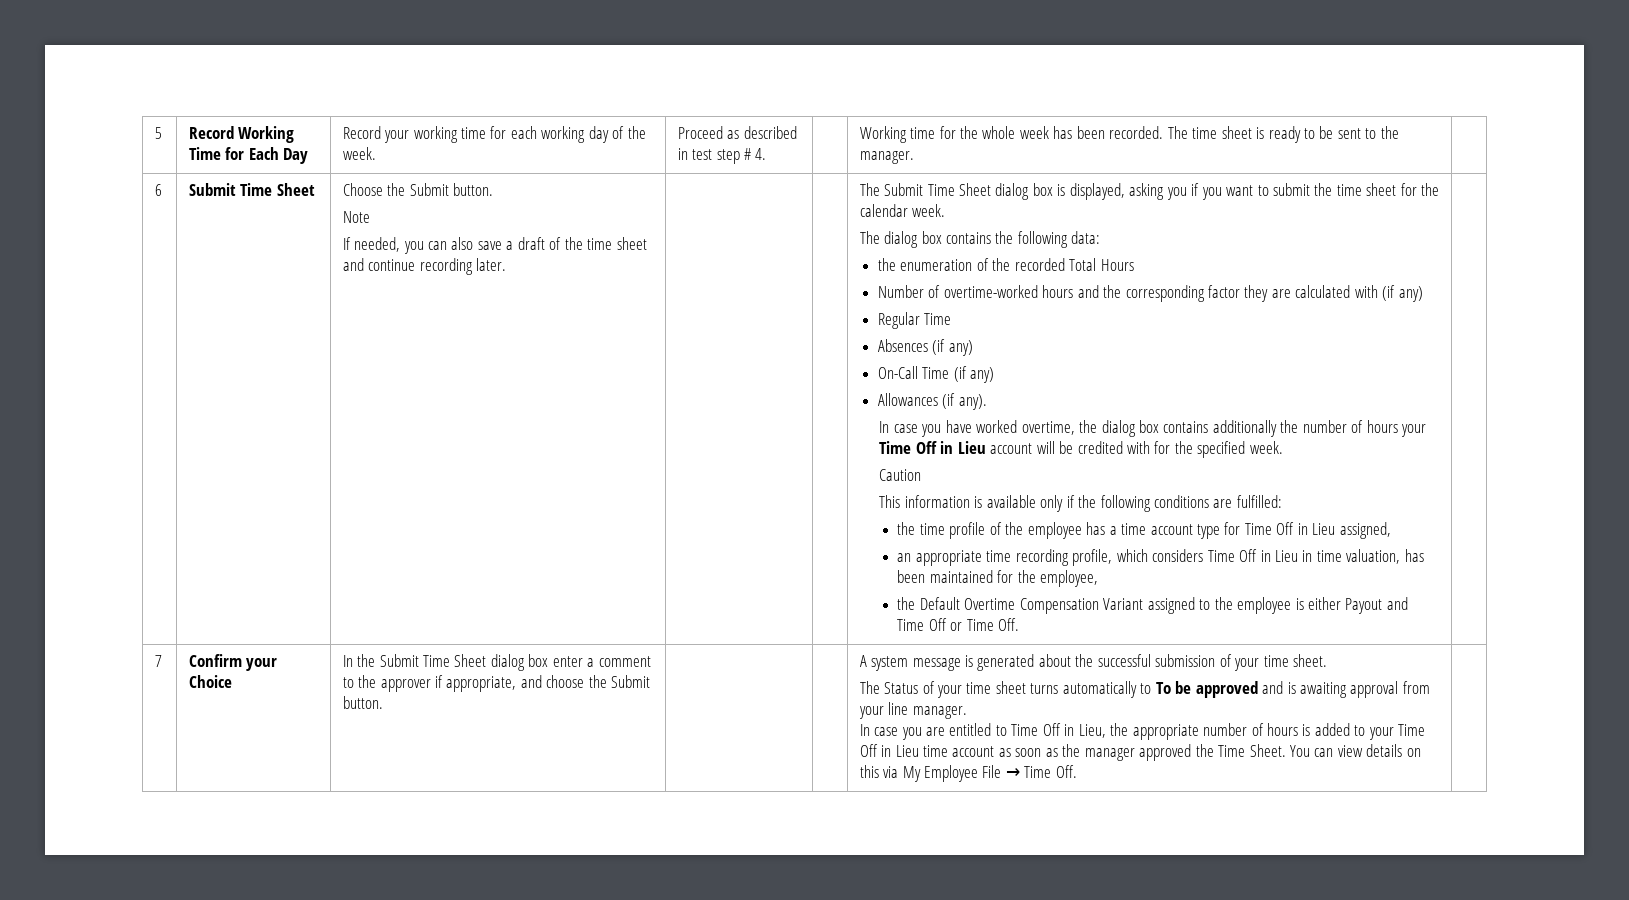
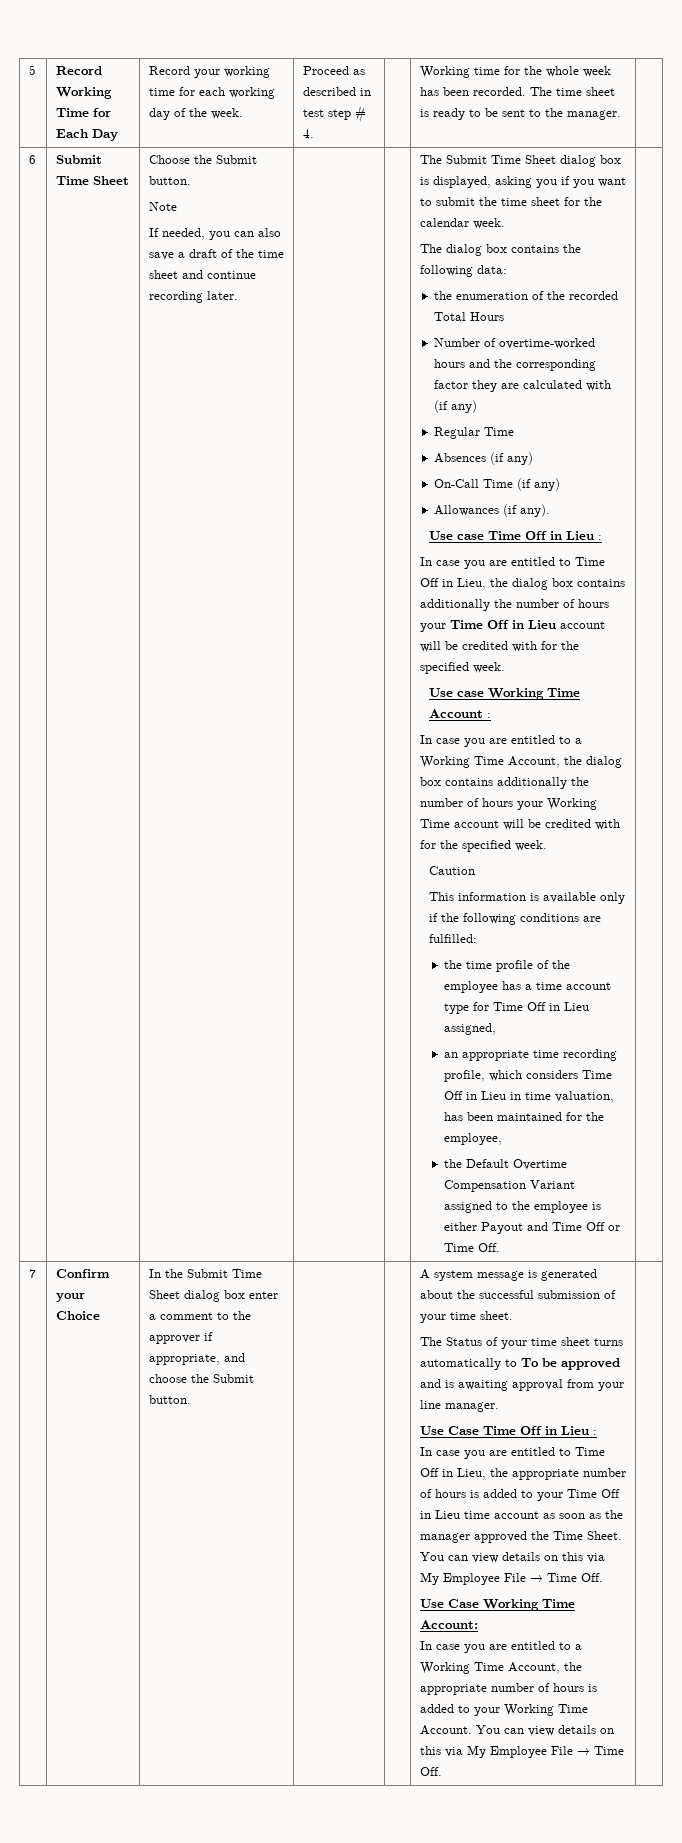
- In case you have worked overtime, the dialog box contains additionally the number of hours your Time Off in Lieu account will be credited with for the specified week.
+ Use case Time Off in Lieu :
+ In case you are entitled to Time Off in Lieu, the dialog box contains additionally the number of hours your Time Off in Lieu account will be credited with for the specified week.
+ Use case Working Time Account :
+ In case you are entitled to a Working Time Account, the dialog box contains additionally the number of hours your Working Time account will be credited with for the specified week.
+ Use Case Time Off in Lieu :
+ Use Case Working Time Account:
+ In case you are entitled to a Working Time Account, the appropriate number of hours is added to your Working Time Account. You can view details on this via My Employee File → Time Off.

